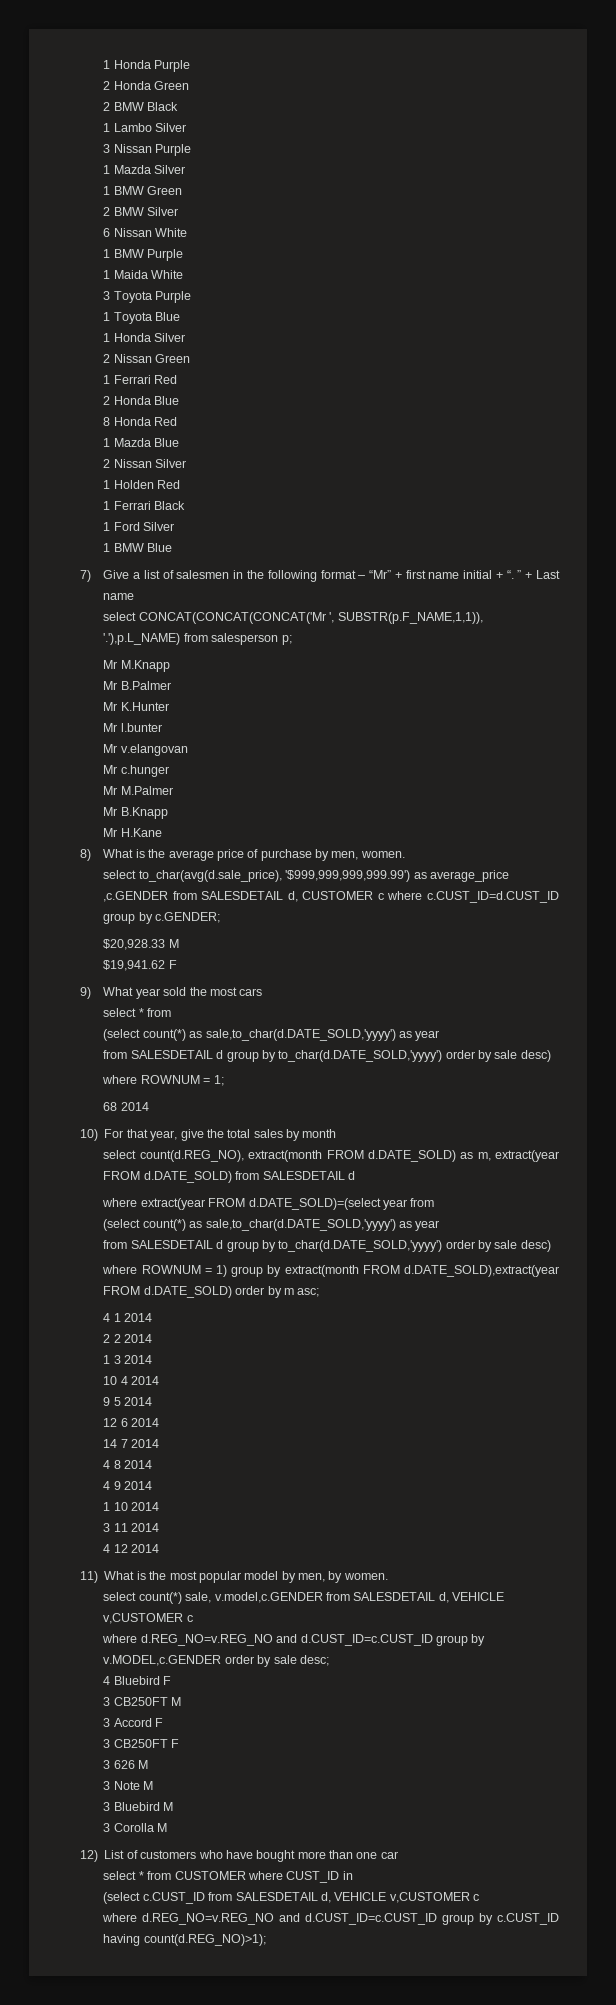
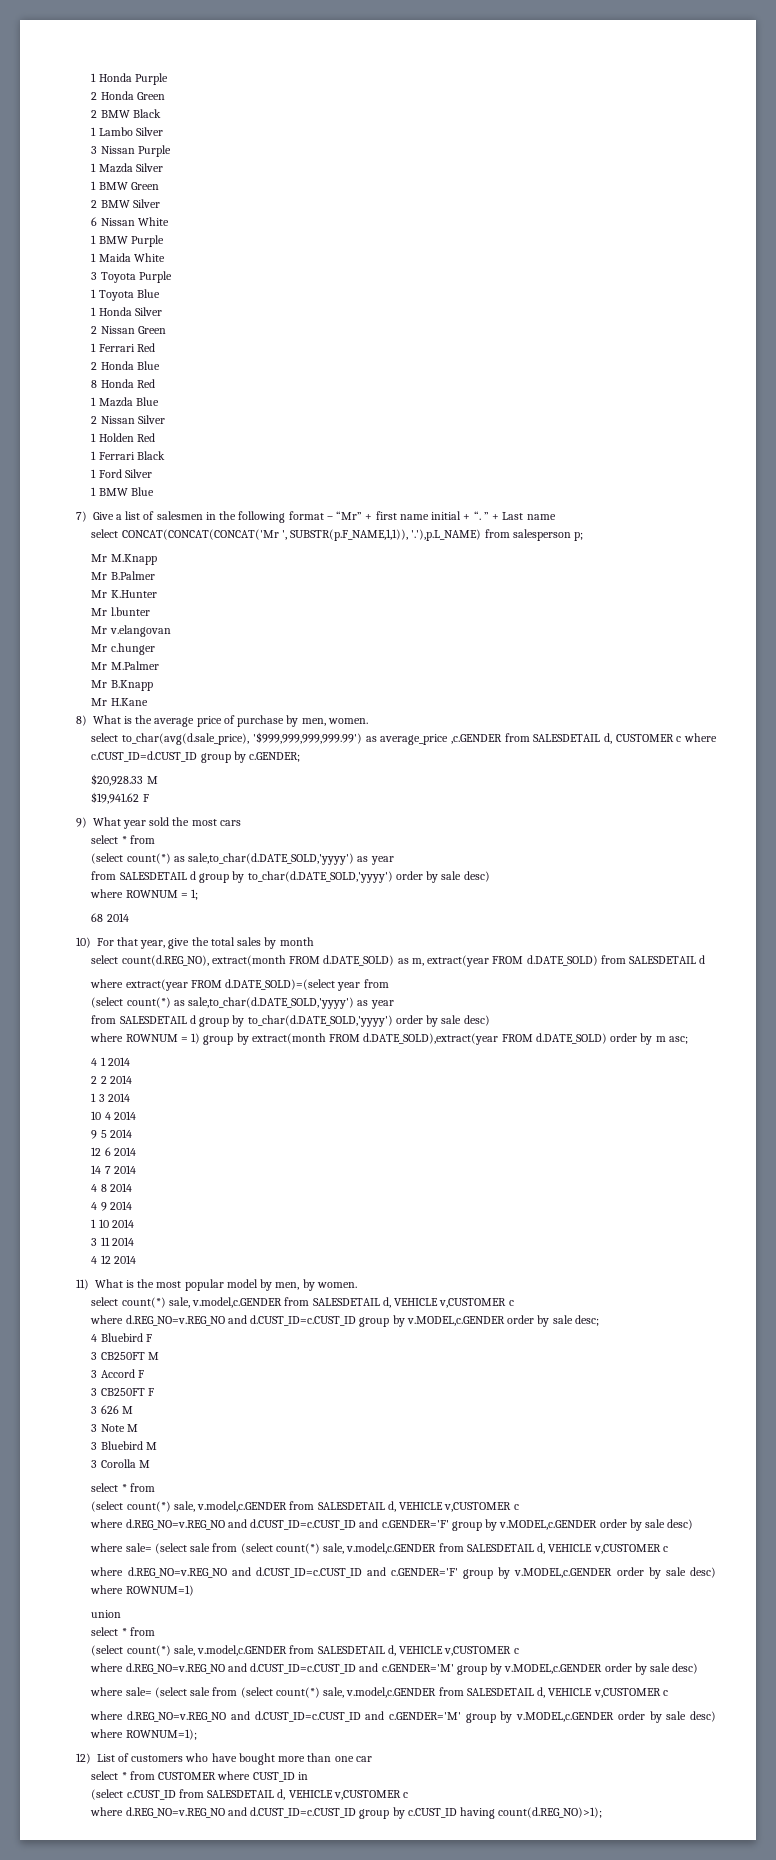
  3 Corolla M
+ select * from
+ (select count(*) sale, v.model,c.GENDER from SALESDETAIL d, VEHICLE v,CUSTOMER c
+ where d.REG_NO=v.REG_NO and d.CUST_ID=c.CUST_ID and c.GENDER='F' group by v.MODEL,c.GENDER order by sale desc)
+ where sale= (select sale from (select count(*) sale, v.model,c.GENDER from SALESDETAIL d, VEHICLE v,CUSTOMER c
+ where d.REG_NO=v.REG_NO and d.CUST_ID=c.CUST_ID and c.GENDER='F' group by v.MODEL,c.GENDER order by sale desc) where ROWNUM=1)
+ union
+ select * from
+ (select count(*) sale, v.model,c.GENDER from SALESDETAIL d, VEHICLE v,CUSTOMER c
+ where d.REG_NO=v.REG_NO and d.CUST_ID=c.CUST_ID and c.GENDER='M' group by v.MODEL,c.GENDER order by sale desc)
+ where sale= (select sale from (select count(*) sale, v.model,c.GENDER from SALESDETAIL d, VEHICLE v,CUSTOMER c
+ where d.REG_NO=v.REG_NO and d.CUST_ID=c.CUST_ID and c.GENDER='M' group by v.MODEL,c.GENDER order by sale desc) where ROWNUM=1);

